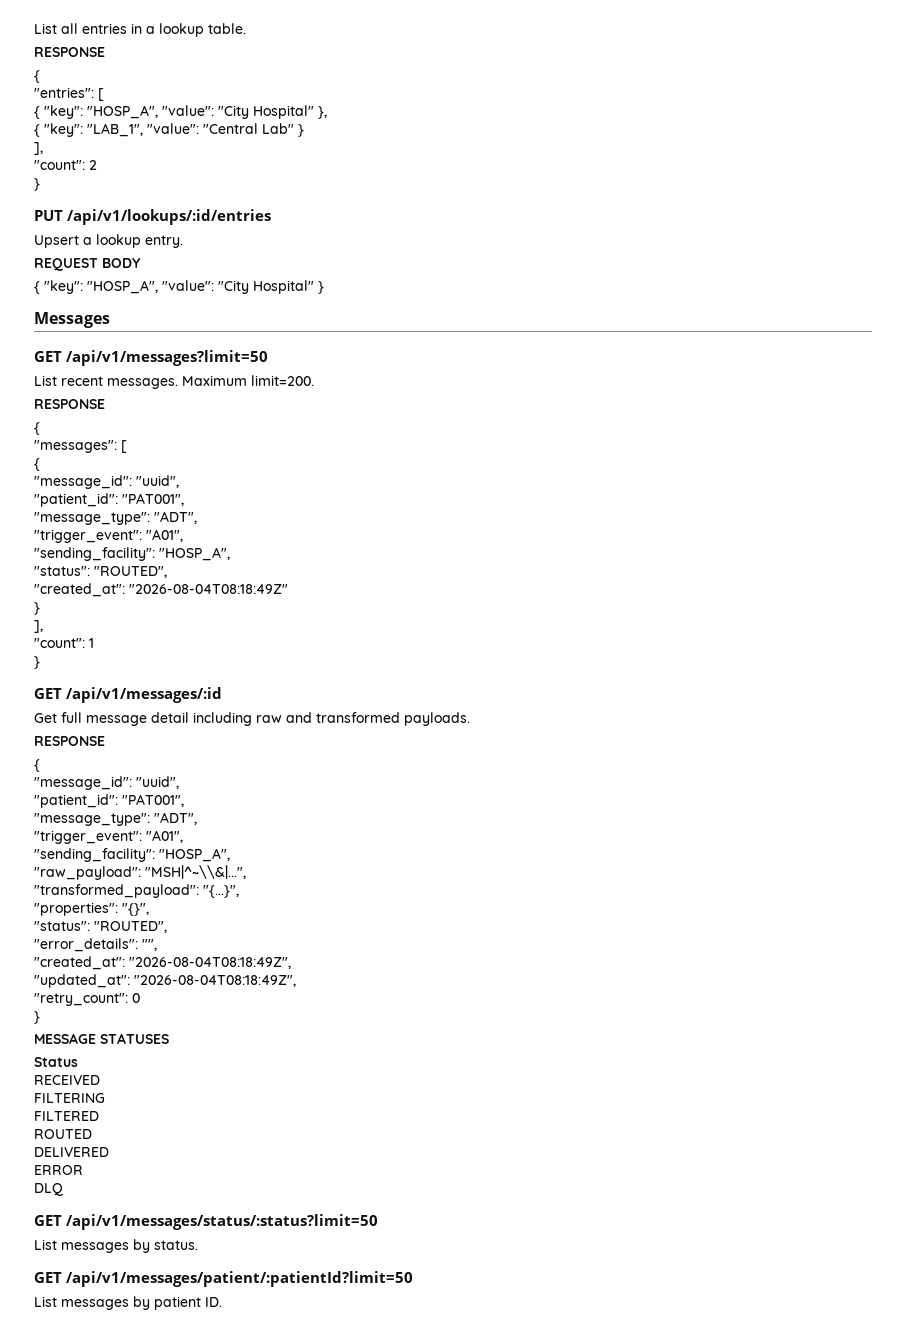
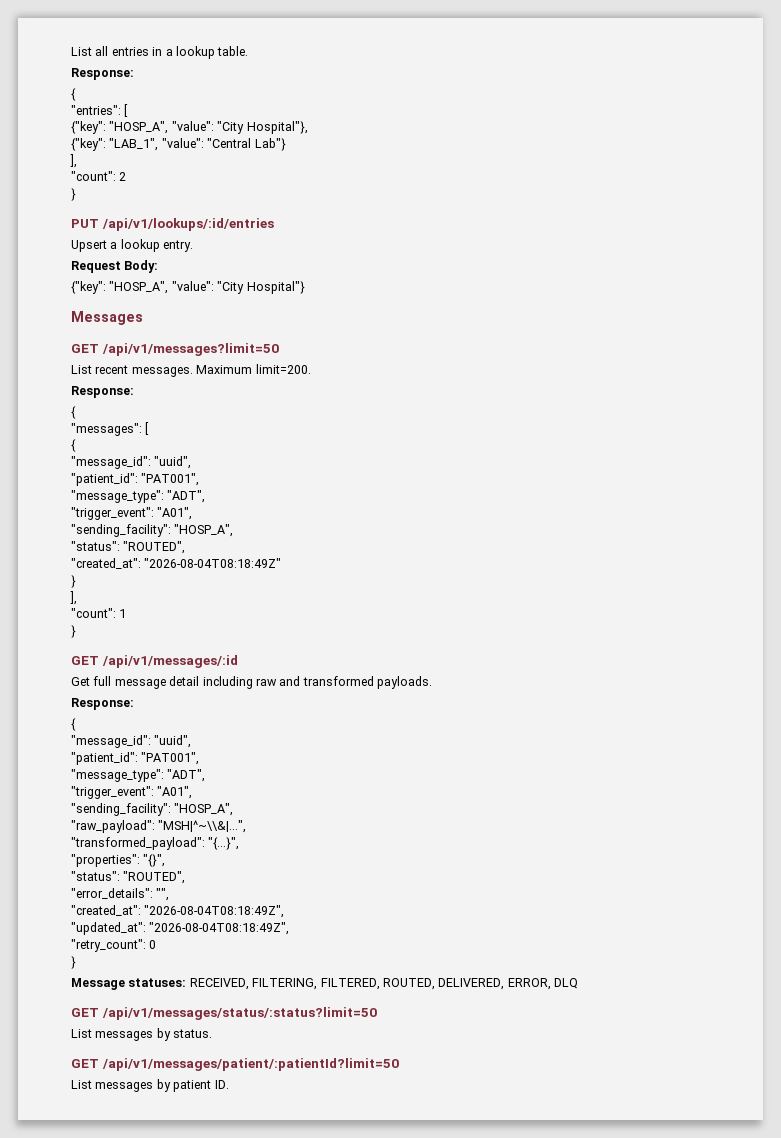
  List all entries in a lookup table.
- RESPONSE
+ Response:
- { "key": "HOSP_A", "value": "City Hospital" },
- { "key": "LAB_1", "value": "Central Lab" }
+ {"key": "HOSP_A", "value": "City Hospital"},
+ {"key": "LAB_1", "value": "Central Lab"}
- REQUEST BODY
- { "key": "HOSP_A", "value": "City Hospital" }
+ Request Body:
+ {"key": "HOSP_A", "value": "City Hospital"}
  Maximum limit=200.
- RESPONSE
+ Response:
  Get full message detail including raw and transformed payloads.
- RESPONSE
+ Response:
- MESSAGE STATUSES
- Status
- RECEIVED
- FILTERING
- FILTERED
- ROUTED
- DELIVERED
- ERROR
- DLQ
+ Message statuses: RECEIVED, FILTERING, FILTERED, ROUTED, DELIVERED, ERROR, DLQ

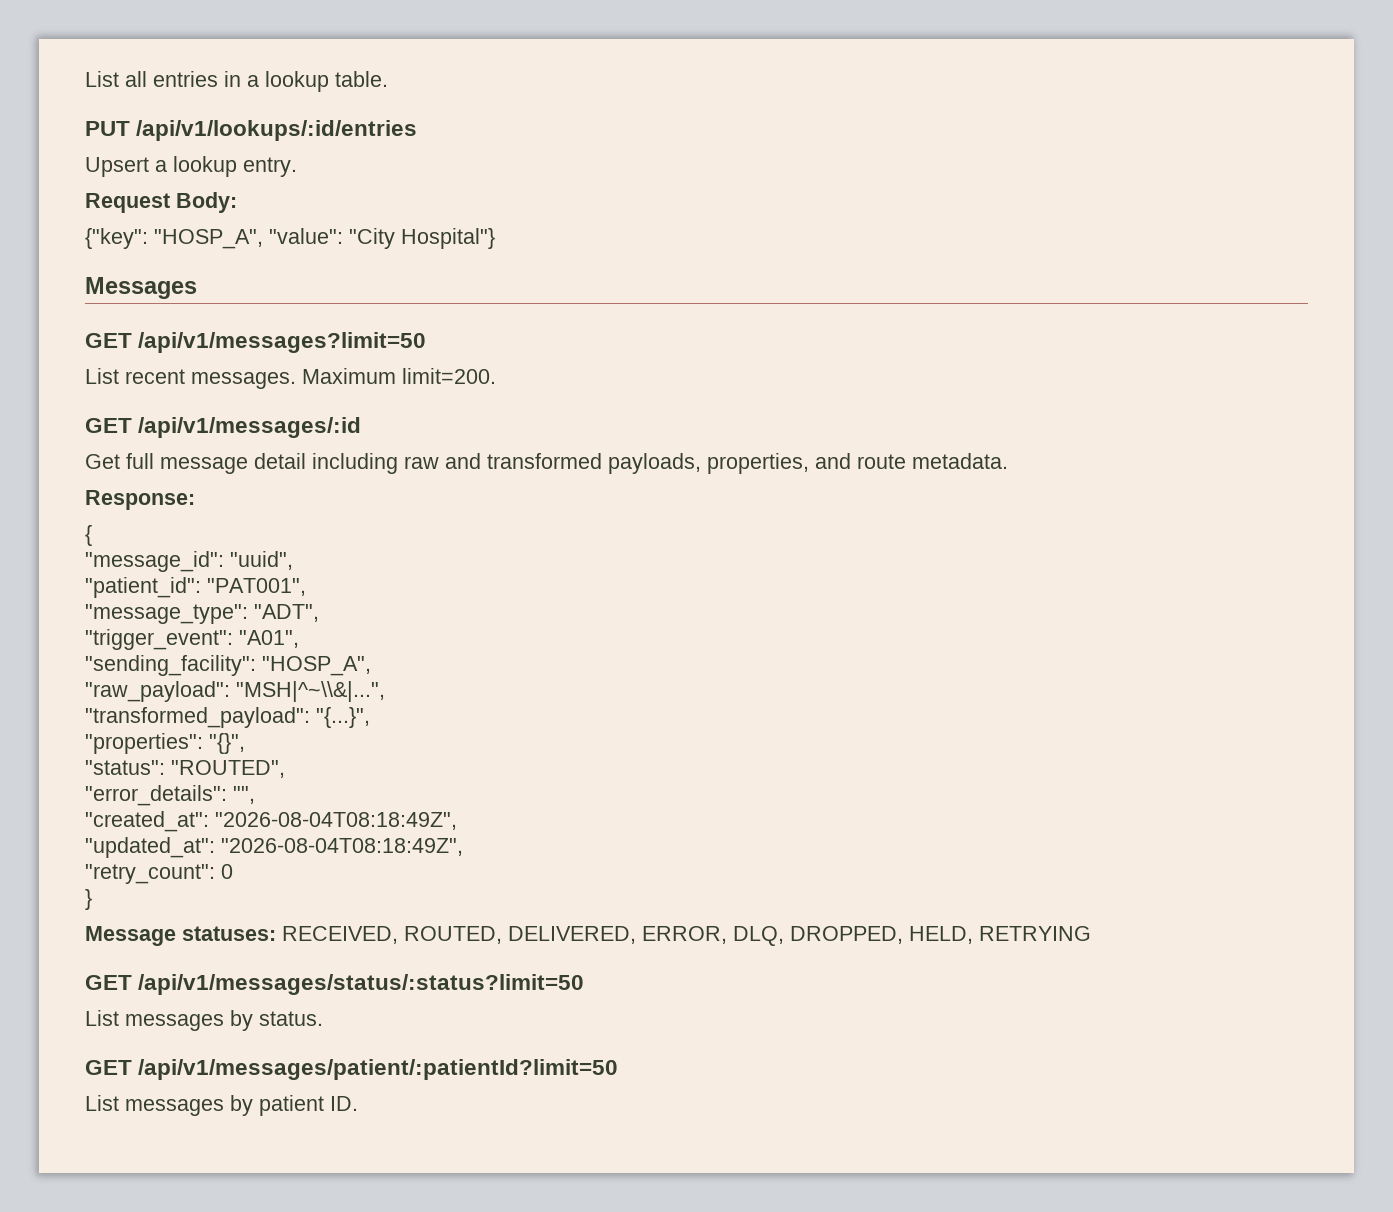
  List all entries in a lookup table.
- Response:
- {
- "entries": [
- {"key": "HOSP_A", "value": "City Hospital"},
- {"key": "LAB_1", "value": "Central Lab"}
- ],
- "count": 2
- }
  Maximum limit=200.
- Response:
- {
- "messages": [
- {
- "message_id": "uuid",
- "patient_id": "PAT001",
- "message_type": "ADT",
- "trigger_event": "A01",
- "sending_facility": "HOSP_A",
- "status": "ROUTED",
- "created_at": "2026-08-04T08:18:49Z"
- }
- ],
- "count": 1
- }
- Get full message detail including raw and transformed payloads.
+ Get full message detail including raw and transformed payloads, properties, and route metadata.
- Message statuses: RECEIVED, FILTERING, FILTERED, ROUTED, DELIVERED, ERROR, DLQ
+ Message statuses: RECEIVED, ROUTED, DELIVERED, ERROR, DLQ, DROPPED, HELD, RETRYING

